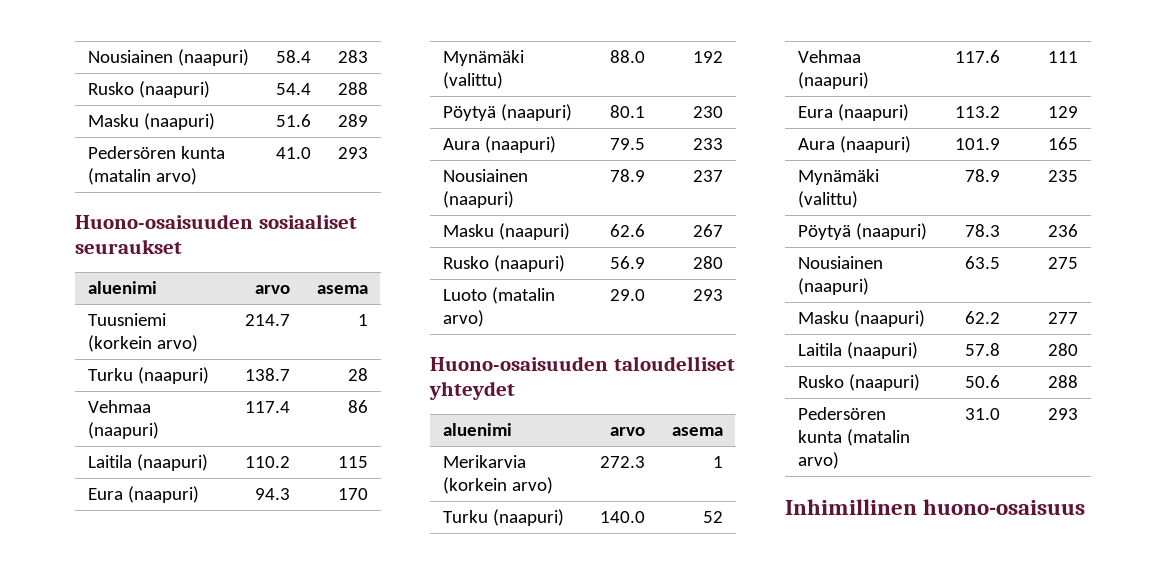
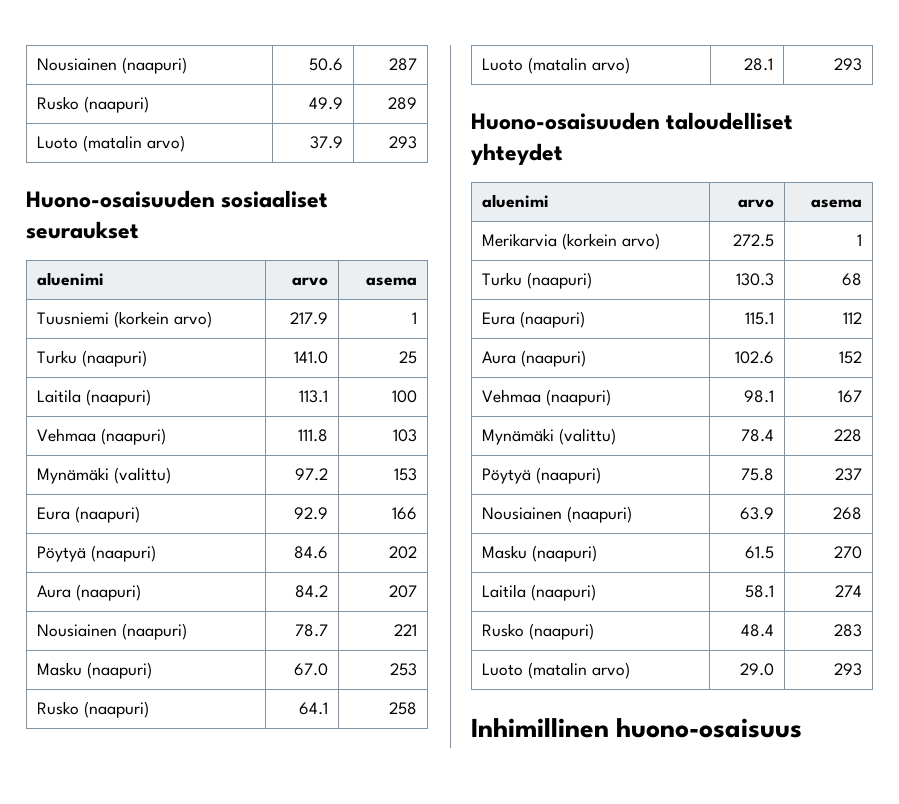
- Nousiainen (naapuri) | 58.4 | 283
- Rusko (naapuri) | 54.4 | 288
- Masku (naapuri) | 51.6 | 289
+ Nousiainen (naapuri) | 50.6 | 287
+ Rusko (naapuri) | 49.9 | 289
- Pedersören kunta (matalin arvo) | 41.0 | 293
+ Luoto (matalin arvo) | 37.9 | 293
- Tuusniemi (korkein arvo) | 214.7 | 1
- Turku (naapuri) | 138.7 | 28
- Vehmaa (naapuri) | 117.4 | 86
- Laitila (naapuri) | 110.2 | 115
- Eura (naapuri) | 94.3 | 170
- Mynämäki (valittu) | 88.0 | 192
- Pöytyä (naapuri) | 80.1 | 230
- Aura (naapuri) | 79.5 | 233
- Nousiainen (naapuri) | 78.9 | 237
- Masku (naapuri) | 62.6 | 267
- Rusko (naapuri) | 56.9 | 280
- Luoto (matalin arvo) | 29.0 | 293
+ Tuusniemi (korkein arvo) | 217.9 | 1
+ Turku (naapuri) | 141.0 | 25
+ Laitila (naapuri) | 113.1 | 100
+ Vehmaa (naapuri) | 111.8 | 103
+ Mynämäki (valittu) | 97.2 | 153
+ Eura (naapuri) | 92.9 | 166
+ Pöytyä (naapuri) | 84.6 | 202
+ Aura (naapuri) | 84.2 | 207
+ Nousiainen (naapuri) | 78.7 | 221
+ Masku (naapuri) | 67.0 | 253
+ Rusko (naapuri) | 64.1 | 258
+ Luoto (matalin arvo) | 28.1 | 293
- Merikarvia (korkein arvo) | 272.3 | 1
- Turku (naapuri) | 140.0 | 52
- Vehmaa (naapuri) | 117.6 | 111
- Eura (naapuri) | 113.2 | 129
- Aura (naapuri) | 101.9 | 165
- Mynämäki (valittu) | 78.9 | 235
- Pöytyä (naapuri) | 78.3 | 236
- Nousiainen (naapuri) | 63.5 | 275
- Masku (naapuri) | 62.2 | 277
- Laitila (naapuri) | 57.8 | 280
- Rusko (naapuri) | 50.6 | 288
- Pedersören kunta (matalin arvo) | 31.0 | 293
+ Merikarvia (korkein arvo) | 272.5 | 1
+ Turku (naapuri) | 130.3 | 68
+ Eura (naapuri) | 115.1 | 112
+ Aura (naapuri) | 102.6 | 152
+ Vehmaa (naapuri) | 98.1 | 167
+ Mynämäki (valittu) | 78.4 | 228
+ Pöytyä (naapuri) | 75.8 | 237
+ Nousiainen (naapuri) | 63.9 | 268
+ Masku (naapuri) | 61.5 | 270
+ Laitila (naapuri) | 58.1 | 274
+ Rusko (naapuri) | 48.4 | 283
+ Luoto (matalin arvo) | 29.0 | 293

